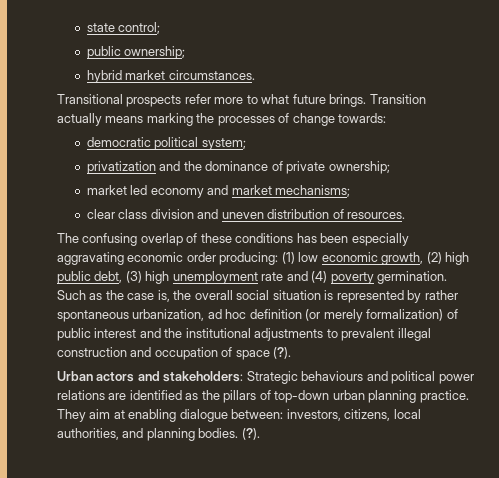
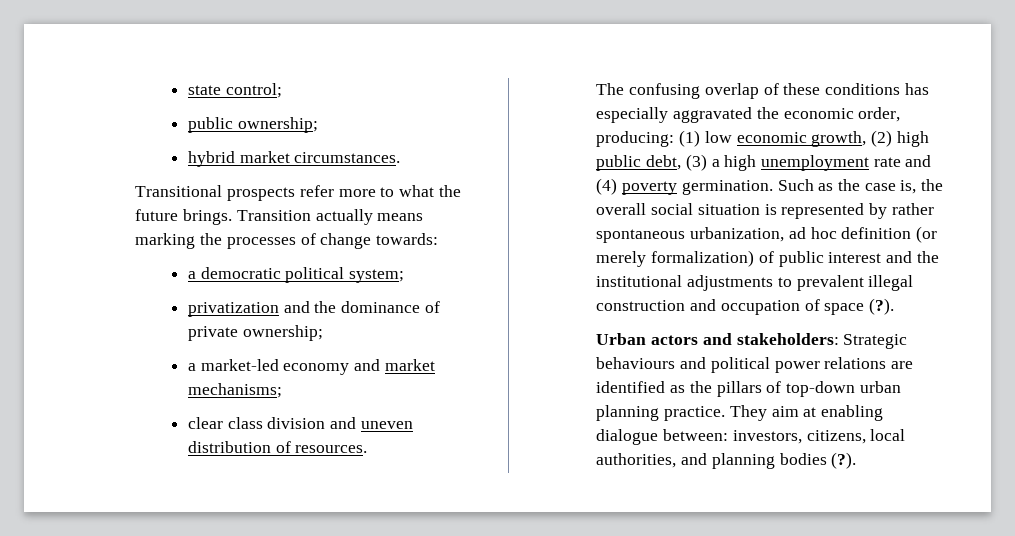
- Transitional prospects refer more to what future brings.
+ Transitional prospects refer more to what the future brings.
- democratic political system;
+ a democratic political system;
- market led economy and market mechanisms;
+ a market-led economy and market mechanisms;
- The confusing overlap of these conditions has been especially aggravating economic order producing: (1) low economic growth, (2) high public debt, (3) high unemployment rate and (4) poverty germination.
+ The confusing overlap of these conditions has especially aggravated the economic order, producing: (1) low economic growth, (2) high public debt, (3) a high unemployment rate and (4) poverty germination.
- They aim at enabling dialogue between: investors, citizens, local authorities, and planning bodies. (?).
+ They aim at enabling dialogue between: investors, citizens, local authorities, and planning bodies (?).

